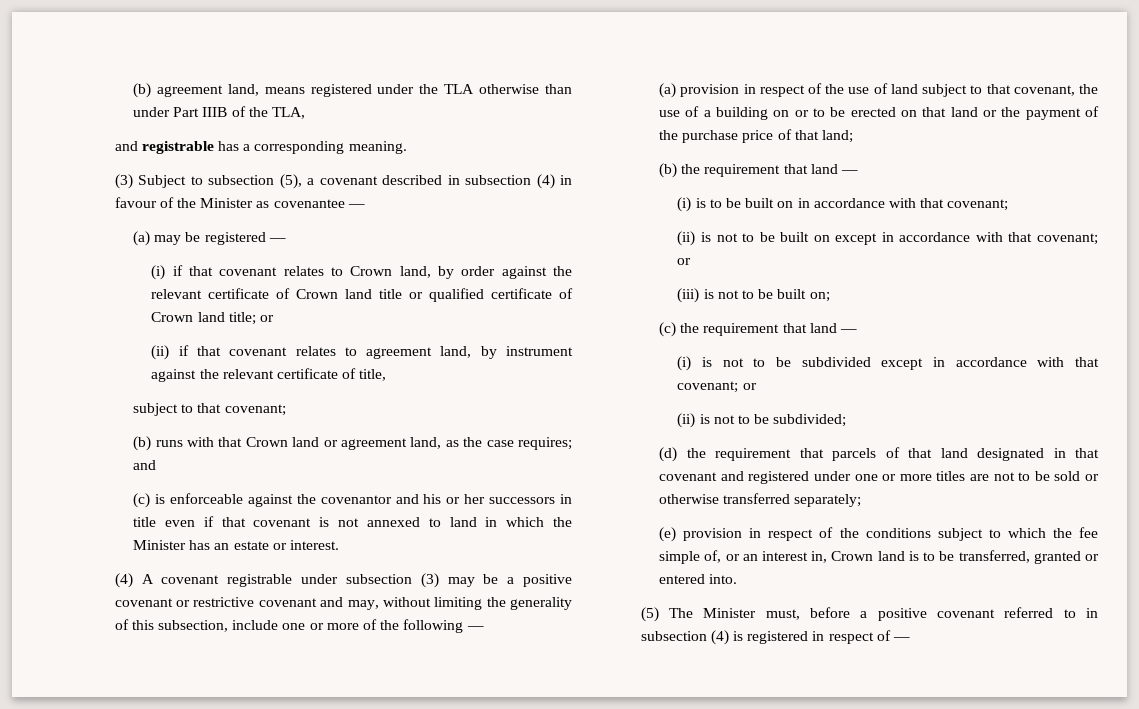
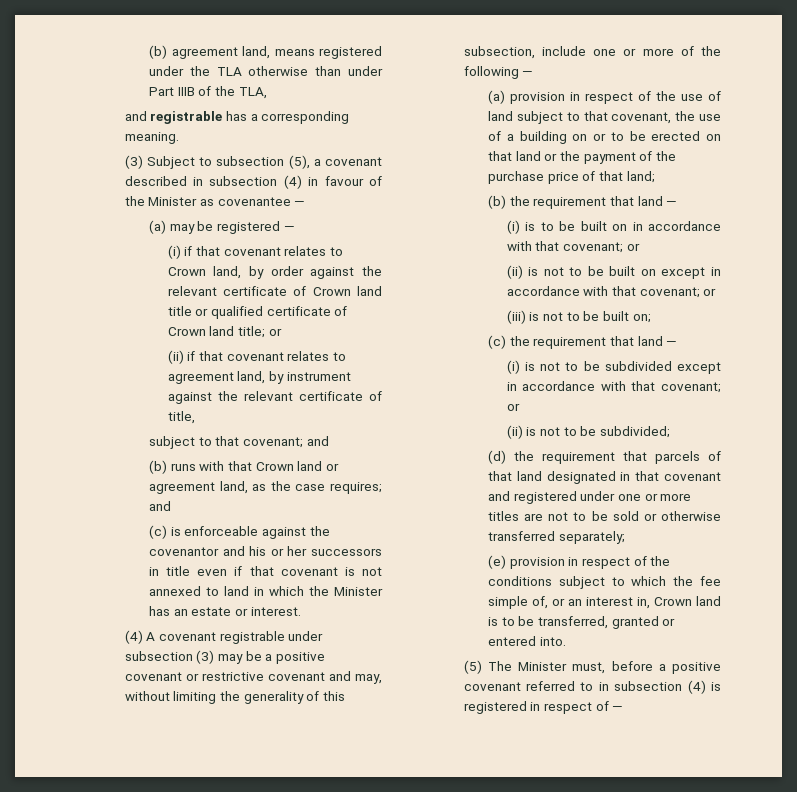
- subject to that covenant;
+ subject to that covenant; and
- (i) is to be built on in accordance with that covenant;
+ (i) is to be built on in accordance with that covenant; or

